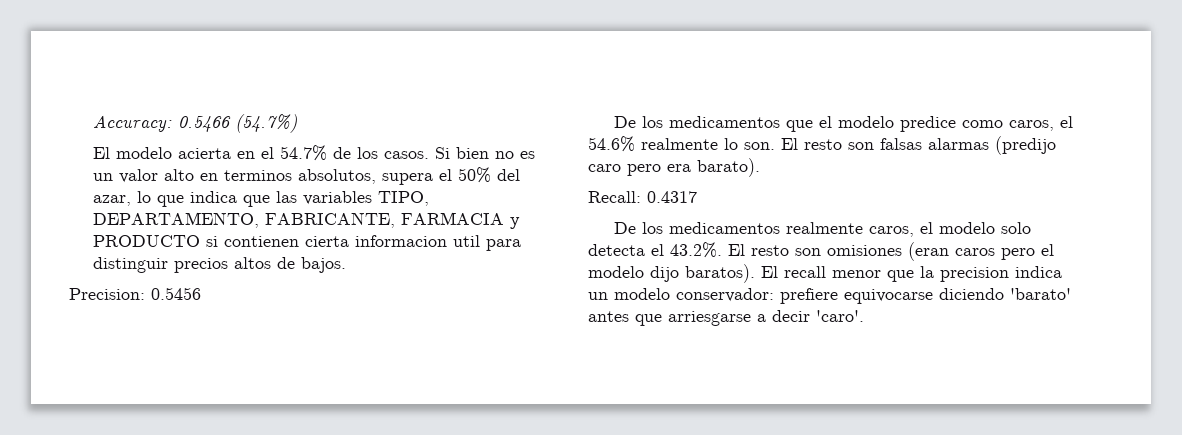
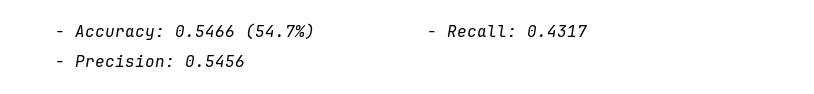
- Accuracy: 0.5466 (54.7%)
+ - Accuracy: 0.5466 (54.7%)
- El modelo acierta en el 54.7% de los casos. Si bien no es un valor alto en terminos absolutos, supera el 50% del azar, lo que indica que las variables TIPO, DEPARTAMENTO, FABRICANTE, FARMACIA y PRODUCTO si contienen cierta informacion util para distinguir precios altos de bajos.
- Precision: 0.5456
- De los medicamentos que el modelo predice como caros, el 54.6% realmente lo son. El resto son falsas alarmas (predijo caro pero era barato).
- Recall: 0.4317
- De los medicamentos realmente caros, el modelo solo detecta el 43.2%. El resto son omisiones (eran caros pero el modelo dijo baratos). El recall menor que la precision indica un modelo conservador: prefiere equivocarse diciendo 'barato' antes que arriesgarse a decir 'caro'.
+ - Precision: 0.5456
+ - Recall: 0.4317

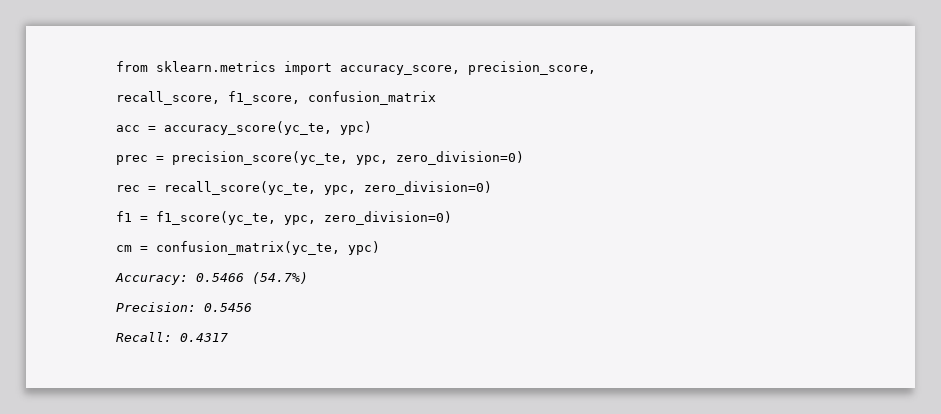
- - Accuracy: 0.5466 (54.7%)
+ from sklearn.metrics import accuracy_score, precision_score,
+ recall_score, f1_score, confusion_matrix
+ acc = accuracy_score(yc_te, ypc)
+ prec = precision_score(yc_te, ypc, zero_division=0)
+ rec = recall_score(yc_te, ypc, zero_division=0)
+ f1 = f1_score(yc_te, ypc, zero_division=0)
+ cm = confusion_matrix(yc_te, ypc)
+ Accuracy: 0.5466 (54.7%)
- - Precision: 0.5456
+ Precision: 0.5456
- - Recall: 0.4317
+ Recall: 0.4317

